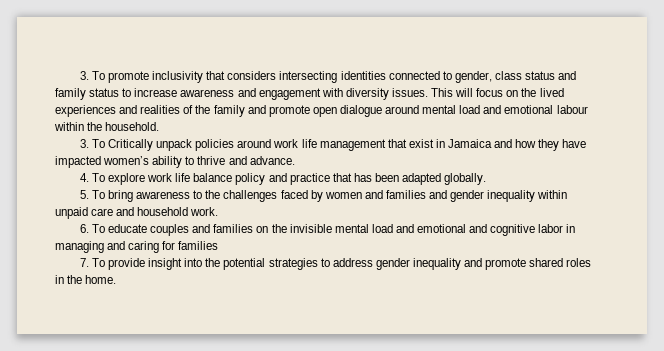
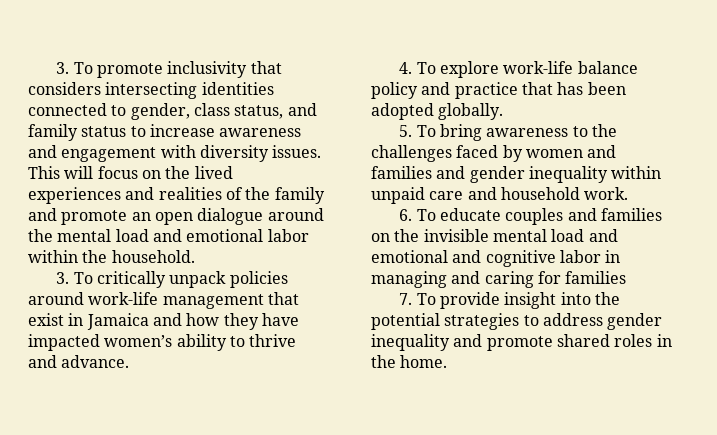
- 3. To promote inclusivity that considers intersecting identities connected to gender, class status and family status to increase awareness and engagement with diversity issues.
+ 3. To promote inclusivity that considers intersecting identities connected to gender, class status, and family status to increase awareness and engagement with diversity issues.
- This will focus on the lived experiences and realities of the family and promote open dialogue around mental load and emotional labour within the household.
+ This will focus on the lived experiences and realities of the family and promote an open dialogue around the mental load and emotional labor within the household.
- 3. To Critically unpack policies around work life management that exist in Jamaica and how they have impacted women’s ability to thrive and advance.
+ 3. To critically unpack policies around work-life management that exist in Jamaica and how they have impacted women’s ability to thrive and advance.
- 4. To explore work life balance policy and practice that has been adapted globally.
+ 4. To explore work-life balance policy and practice that has been adopted globally.

